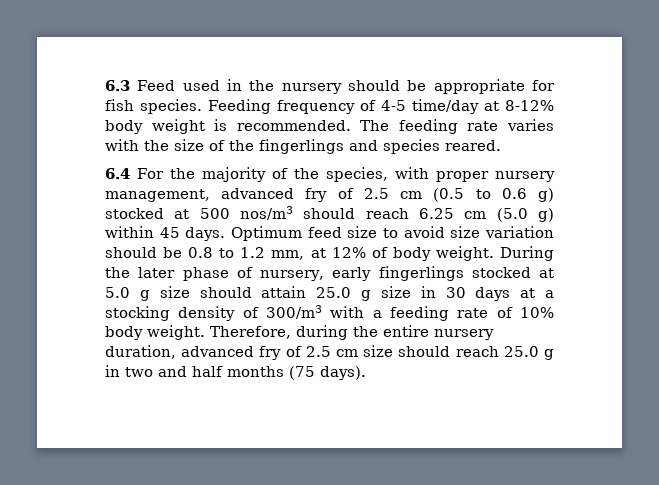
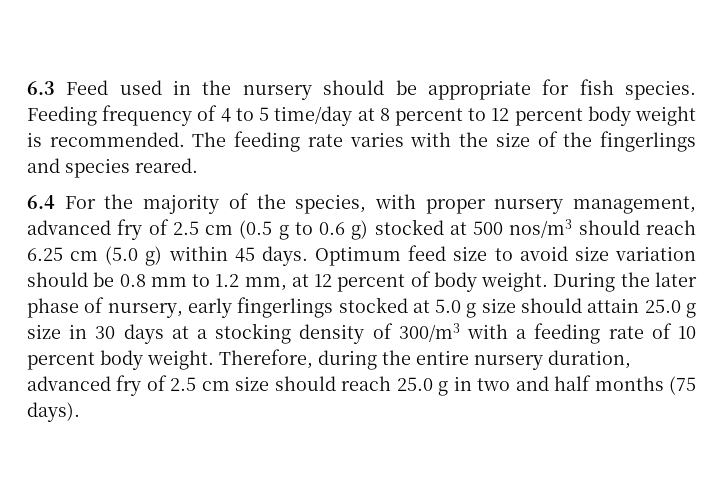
- Feeding frequency of 4-5 time/day at 8-12% body weight is recommended.
+ Feeding frequency of 4 to 5 time/day at 8 percent to 12 percent body weight is recommended.
- 6.4 For the majority of the species, with proper nursery management, advanced fry of 2.5 cm (0.5 to 0.6 g) stocked at 500 nos/m3 should reach 6.25 cm (5.0 g) within 45 days.
+ 6.4 For the majority of the species, with proper nursery management, advanced fry of 2.5 cm (0.5 g to 0.6 g) stocked at 500 nos/m3 should reach 6.25 cm (5.0 g) within 45 days.
- Optimum feed size to avoid size variation should be 0.8 to 1.2 mm, at 12% of body weight.
+ Optimum feed size to avoid size variation should be 0.8 mm to 1.2 mm, at 12 percent of body weight.
- During the later phase of nursery, early fingerlings stocked at 5.0 g size should attain 25.0 g size in 30 days at a stocking density of 300/m3 with a feeding rate of 10% body weight.
+ During the later phase of nursery, early fingerlings stocked at 5.0 g size should attain 25.0 g size in 30 days at a stocking density of 300/m3 with a feeding rate of 10 percent body weight.

